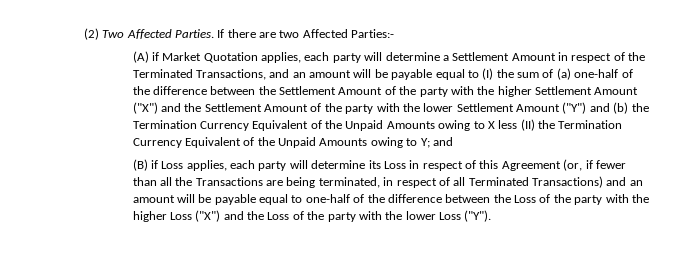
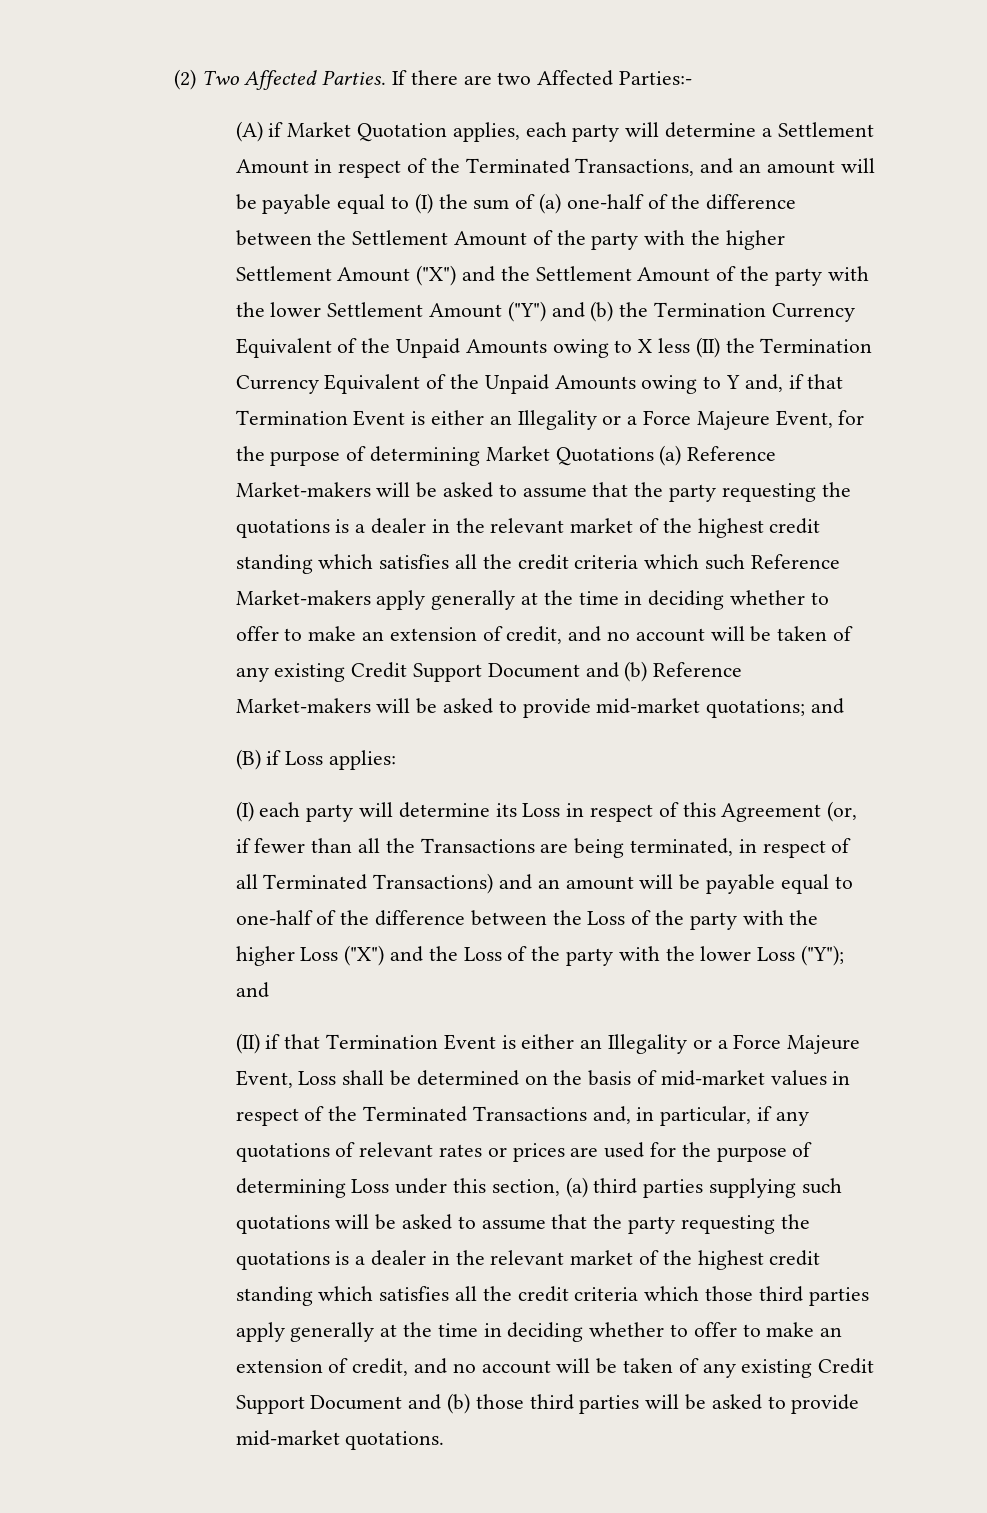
- (A) if Market Quotation applies, each party will determine a Settlement Amount in respect of the Terminated Transactions, and an amount will be payable equal to (I) the sum of (a) one-half of the difference between the Settlement Amount of the party with the higher Settlement Amount ("X") and the Settlement Amount of the party with the lower Settlement Amount ("Y") and (b) the Termination Currency Equivalent of the Unpaid Amounts owing to X less (II) the Termination Currency Equivalent of the Unpaid Amounts owing to Y;
+ (A) if Market Quotation applies, each party will determine a Settlement Amount in respect of the Terminated Transactions, and an amount will be payable equal to (I) the sum of (a) one-half of the difference between the Settlement Amount of the party with the higher Settlement Amount ("X") and the Settlement Amount of the party with the lower Settlement Amount ("Y") and (b) the Termination Currency Equivalent of the Unpaid Amounts owing to X less (II) the Termination Currency Equivalent of the Unpaid Amounts owing to Y and, if that Termination Event is either an Illegality or a Force Majeure Event, for the purpose of determining Market Quotations (a) Reference Market-makers will be asked to assume that the party requesting the quotations is a dealer in the relevant market of the highest credit standing which satisfies all the credit criteria which such Reference Market-makers apply generally at the time in deciding whether to offer to make an extension of credit, and no account will be taken of any existing Credit Support Document and (b) Reference Market-makers will be asked to provide mid-market quotations;
- (B) if Loss applies, each party will determine its Loss in respect of this Agreement (or, if fewer than all the Transactions are being terminated, in respect of all Terminated Transactions) and an amount will be payable equal to one-half of the difference between the Loss of the party with the higher Loss ("X") and the Loss of the party with the lower Loss ("Y").
+ (B) if Loss applies:
+ (I) each party will determine its Loss in respect of this Agreement (or, if fewer than all the Transactions are being terminated, in respect of all Terminated Transactions) and an amount will be payable equal to one-half of the difference between the Loss of the party with the higher Loss ("X") and the Loss of the party with the lower Loss ("Y"); and
+ (II) if that Termination Event is either an Illegality or a Force Majeure Event, Loss shall be determined on the basis of mid-market values in respect of the Terminated Transactions and, in particular, if any quotations of relevant rates or prices are used for the purpose of determining Loss under this section, (a) third parties supplying such quotations will be asked to assume that the party requesting the quotations is a dealer in the relevant market of the highest credit standing which satisfies all the credit criteria which those third parties apply generally at the time in deciding whether to offer to make an extension of credit, and no account will be taken of any existing Credit Support Document and (b) those third parties will be asked to provide mid-market quotations.

